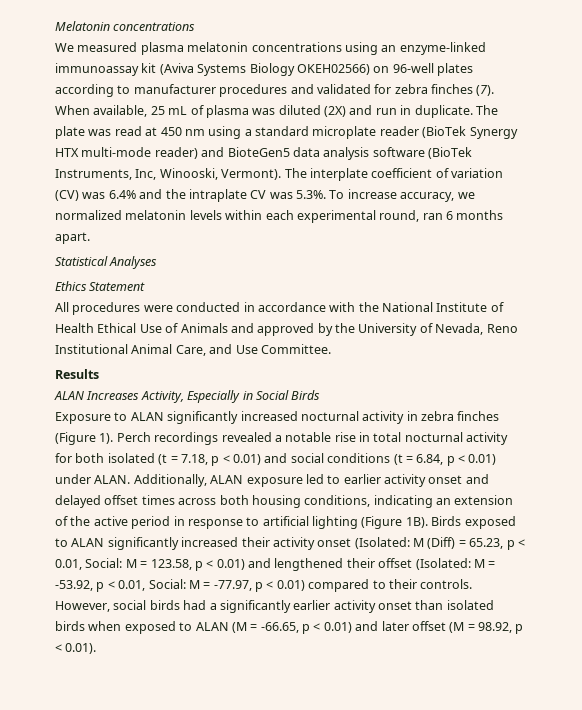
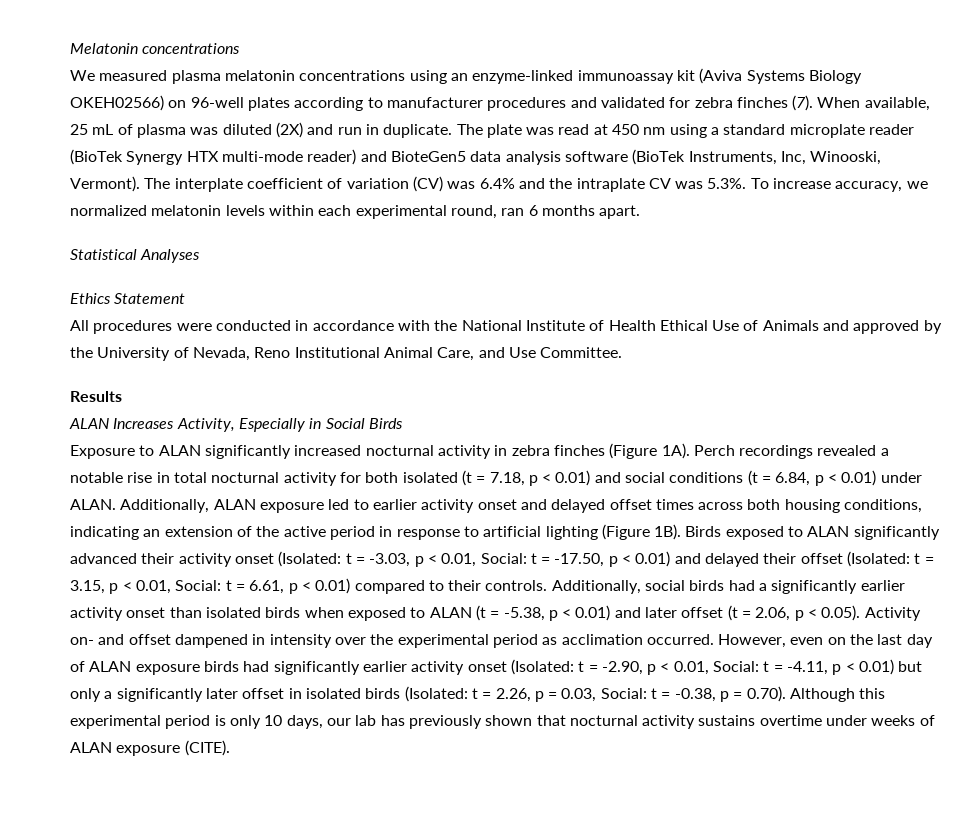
- Exposure to ALAN significantly increased nocturnal activity in zebra finches (Figure 1).
+ Exposure to ALAN significantly increased nocturnal activity in zebra finches (Figure 1A).
- Birds exposed to ALAN significantly increased their activity onset (Isolated: M (Diff) = 65.23, p < 0.01, Social: M = 123.58, p < 0.01) and lengthened their offset (Isolated: M = -53.92, p < 0.01, Social: M = -77.97, p < 0.01) compared to their controls.
+ Birds exposed to ALAN significantly advanced their activity onset (Isolated: t = -3.03, p < 0.01, Social: t = -17.50, p < 0.01) and delayed their offset (Isolated: t = 3.15, p < 0.01, Social: t = 6.61, p < 0.01) compared to their controls.
- However, social birds had a significantly earlier activity onset than isolated birds when exposed to ALAN (M = -66.65, p < 0.01) and later offset (M = 98.92, p < 0.01).
+ Additionally, social birds had a significantly earlier activity onset than isolated birds when exposed to ALAN (t = -5.38, p < 0.01) and later offset (t = 2.06, p < 0.05). Activity on- and offset dampened in intensity over the experimental period as acclimation occurred. However, even on the last day of ALAN exposure birds had significantly earlier activity onset (Isolated: t = -2.90, p < 0.01, Social: t = -4.11, p < 0.01) but only a significantly later offset in isolated birds (Isolated: t = 2.26, p = 0.03, Social: t = -0.38, p = 0.70). Although this experimental period is only 10 days, our lab has previously shown that nocturnal activity sustains overtime under weeks of ALAN exposure (CITE).

